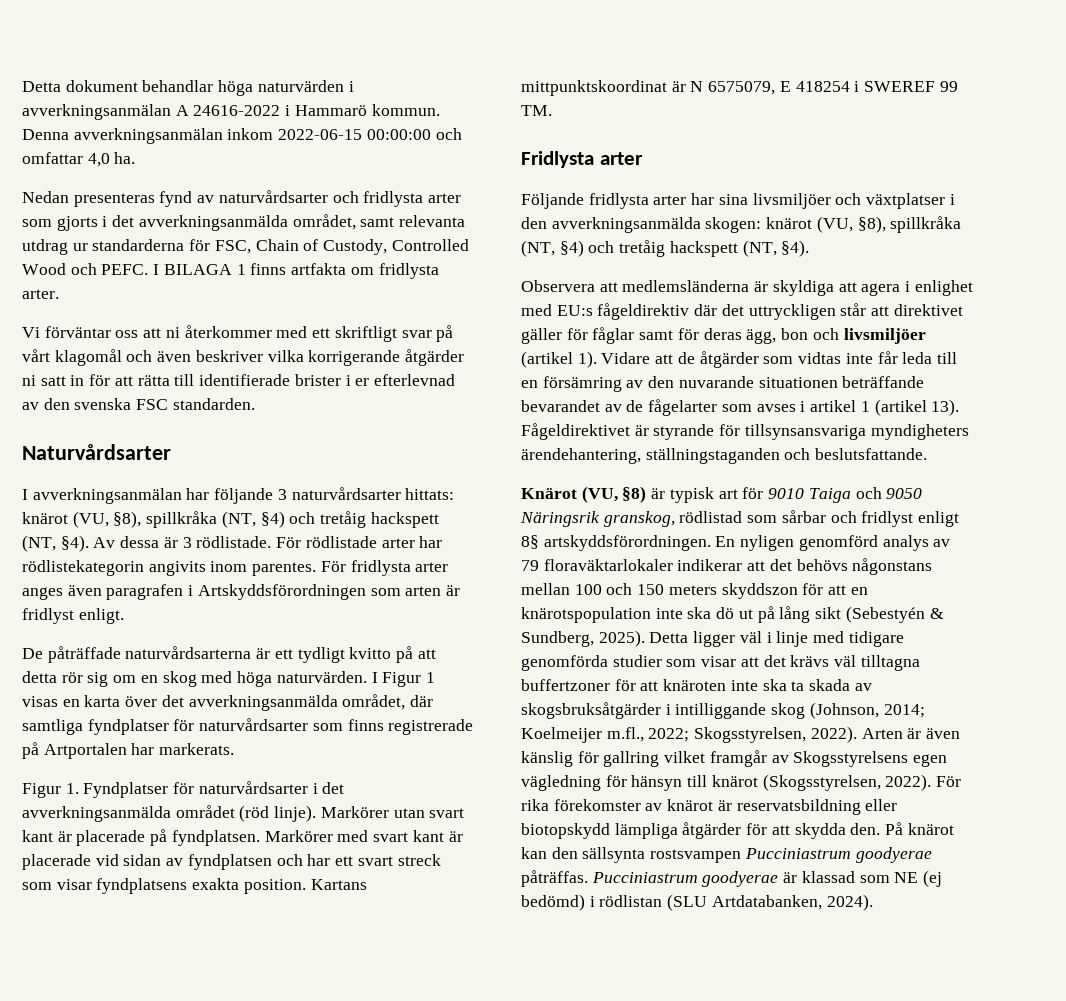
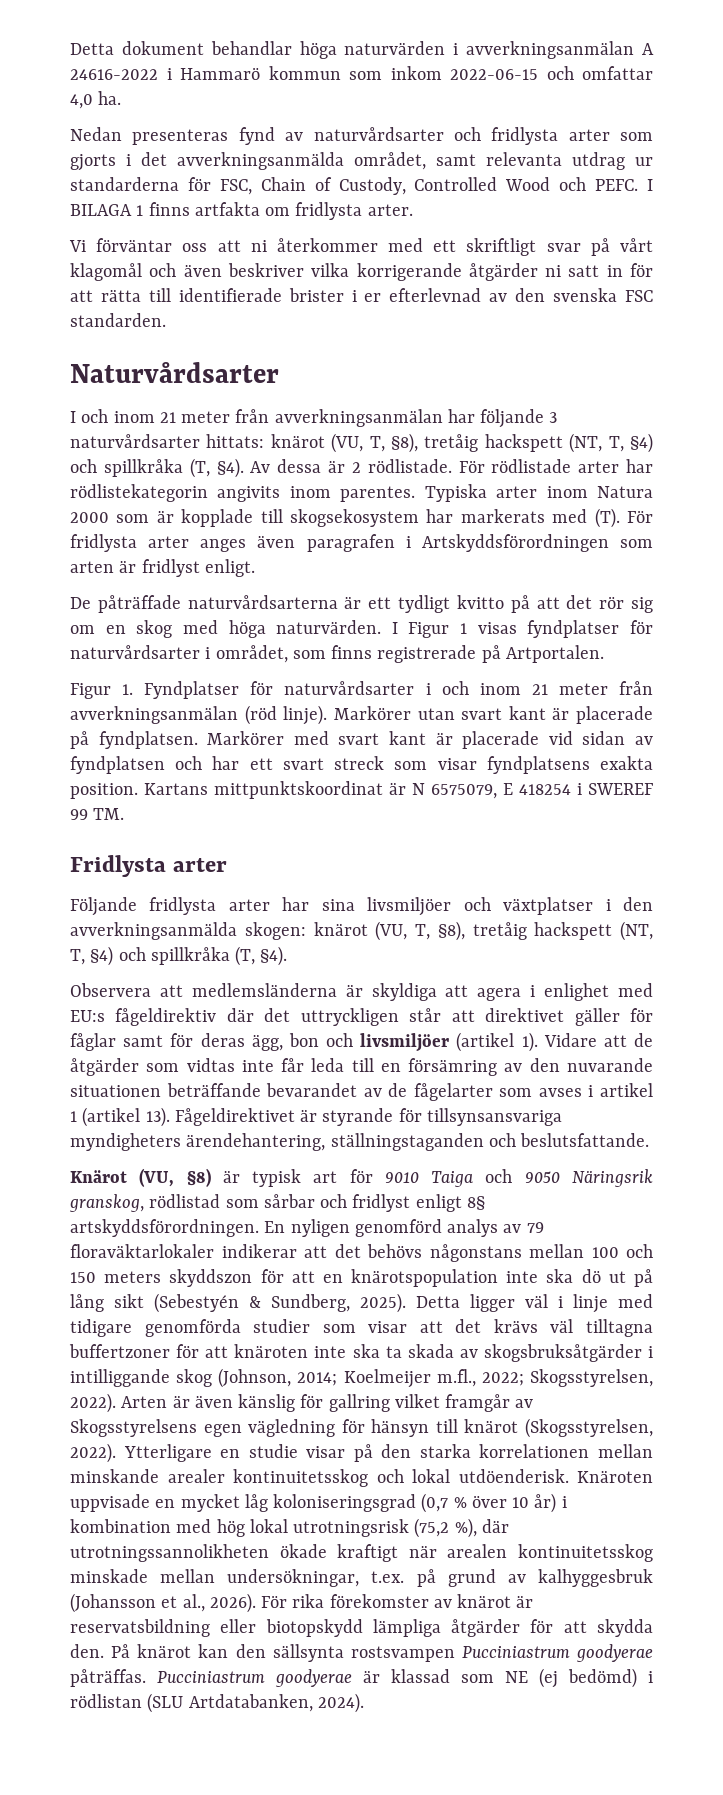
- Detta dokument behandlar höga naturvärden i avverkningsanmälan A 24616-2022 i Hammarö kommun. Denna avverkningsanmälan inkom 2022-06-15 00:00:00 och omfattar 4,0 ha.
+ Detta dokument behandlar höga naturvärden i avverkningsanmälan A 24616-2022 i Hammarö kommun som inkom 2022-06-15 och omfattar 4,0 ha.
- I avverkningsanmälan har följande 3 naturvårdsarter hittats: knärot (VU, §8), spillkråka (NT, §4) och tretåig hackspett (NT, §4).
+ I och inom 21 meter från avverkningsanmälan har följande 3 naturvårdsarter hittats: knärot (VU, T, §8), tretåig hackspett (NT, T, §4) och spillkråka (T, §4).
- Av dessa är 3 rödlistade.
+ Av dessa är 2 rödlistade.
- För fridlysta arter anges även paragrafen i Artskyddsförordningen som arten är fridlyst enligt.
+ Typiska arter inom Natura 2000 som är kopplade till skogsekosystem har markerats med (T). För fridlysta arter anges även paragrafen i Artskyddsförordningen som arten är fridlyst enligt.
- De påträffade naturvårdsarterna är ett tydligt kvitto på att detta rör sig om en skog med höga naturvärden.
+ De påträffade naturvårdsarterna är ett tydligt kvitto på att det rör sig om en skog med höga naturvärden.
- I Figur 1 visas en karta över det avverkningsanmälda området, där samtliga fyndplatser för naturvårdsarter som finns registrerade på Artportalen har markerats.
+ I Figur 1 visas fyndplatser för naturvårdsarter i området, som finns registrerade på Artportalen.
- Figur 1. Fyndplatser för naturvårdsarter i det avverkningsanmälda området (röd linje).
+ Figur 1. Fyndplatser för naturvårdsarter i och inom 21 meter från avverkningsanmälan (röd linje).
- Följande fridlysta arter har sina livsmiljöer och växtplatser i den avverkningsanmälda skogen: knärot (VU, §8), spillkråka (NT, §4) och tretåig hackspett (NT, §4).
+ Följande fridlysta arter har sina livsmiljöer och växtplatser i den avverkningsanmälda skogen: knärot (VU, T, §8), tretåig hackspett (NT, T, §4) och spillkråka (T, §4).
+ Ytterligare en studie visar på den starka korrelationen mellan minskande arealer kontinuitetsskog och lokal utdöenderisk. Knäroten uppvisade en mycket låg koloniseringsgrad (0,7 % över 10 år) i kombination med hög lokal utrotningsrisk (75,2 %), där utrotningssannolikheten ökade kraftigt när arealen kontinuitetsskog minskade mellan undersökningar, t.ex. på grund av kalhyggesbruk (Johansson et al., 2026).

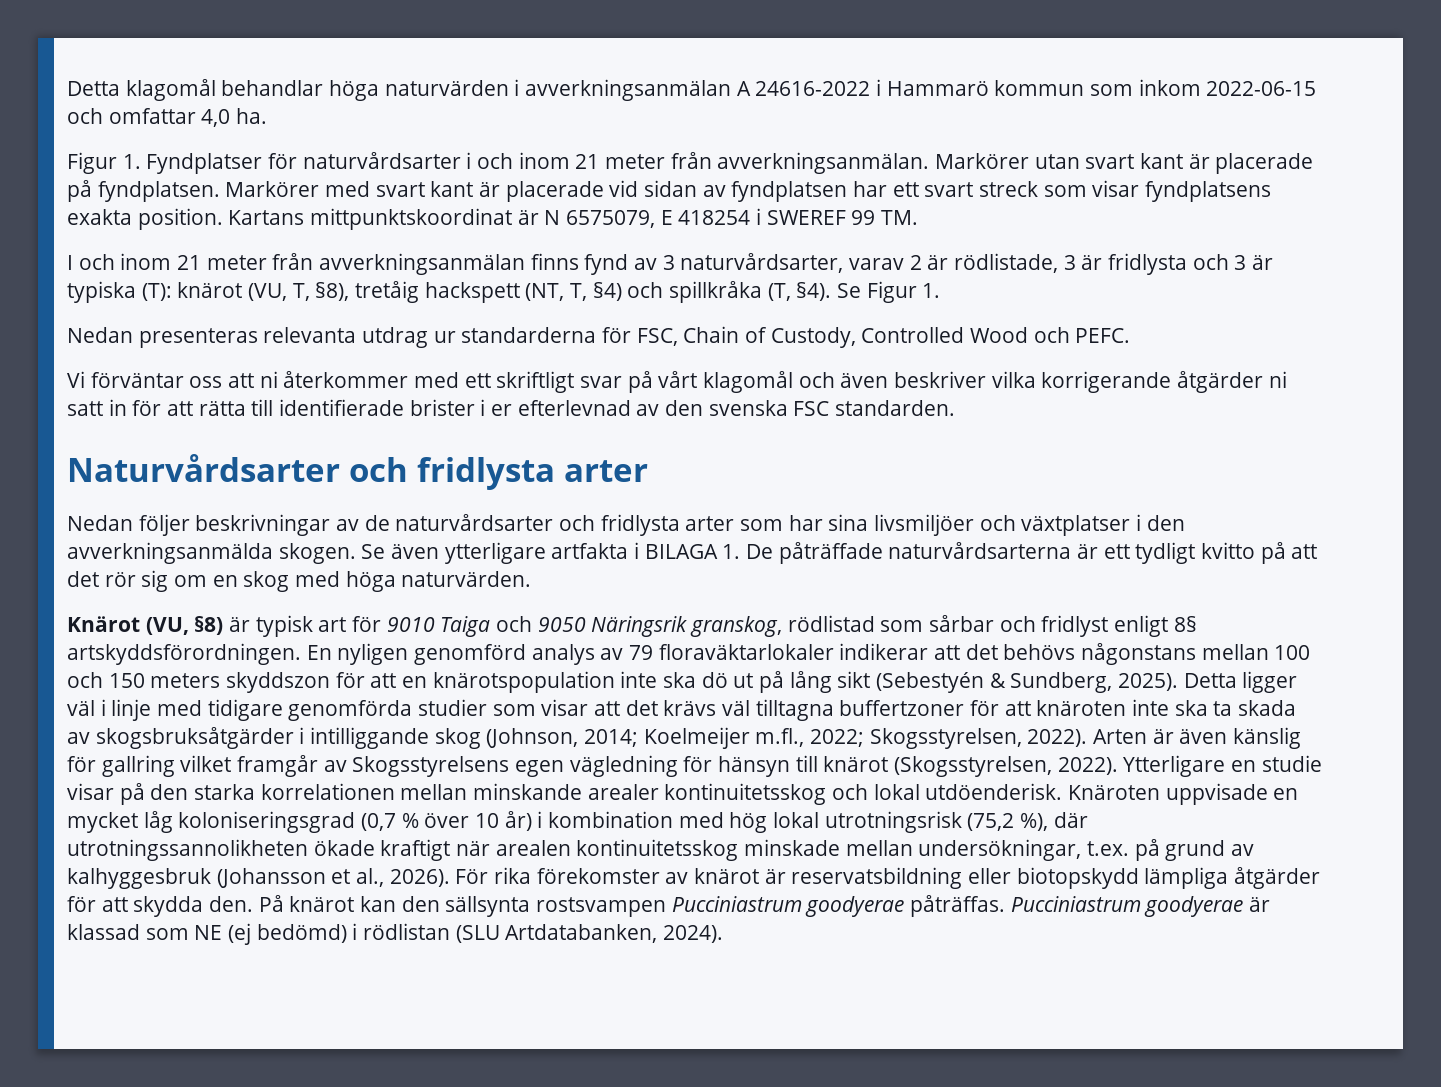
- Detta dokument behandlar höga naturvärden i avverkningsanmälan A 24616-2022 i Hammarö kommun som inkom 2022-06-15 och omfattar 4,0 ha.
+ Detta klagomål behandlar höga naturvärden i avverkningsanmälan A 24616-2022 i Hammarö kommun som inkom 2022-06-15 och omfattar 4,0 ha.
- Nedan presenteras fynd av naturvårdsarter och fridlysta arter som gjorts i det avverkningsanmälda området, samt relevanta utdrag ur standarderna för FSC, Chain of Custody, Controlled Wood och PEFC. I BILAGA 1 finns artfakta om fridlysta arter.
+ Figur 1. Fyndplatser för naturvårdsarter i och inom 21 meter från avverkningsanmälan. Markörer utan svart kant är placerade på fyndplatsen. Markörer med svart kant är placerade vid sidan av fyndplatsen har ett svart streck som visar fyndplatsens exakta position. Kartans mittpunktskoordinat är N 6575079, E 418254 i SWEREF 99 TM.
+ I och inom 21 meter från avverkningsanmälan finns fynd av 3 naturvårdsarter, varav 2 är rödlistade, 3 är fridlysta och 3 är typiska (T): knärot (VU, T, §8), tretåig hackspett (NT, T, §4) och spillkråka (T, §4). Se Figur 1.
+ Nedan presenteras relevanta utdrag ur standarderna för FSC, Chain of Custody, Controlled Wood och PEFC.
- Naturvårdsarter
- I och inom 21 meter från avverkningsanmälan har följande 3 naturvårdsarter hittats: knärot (VU, T, §8), tretåig hackspett (NT, T, §4) och spillkråka (T, §4). Av dessa är 2 rödlistade. För rödlistade arter har rödlistekategorin angivits inom parentes. Typiska arter inom Natura 2000 som är kopplade till skogsekosystem har markerats med (T). För fridlysta arter anges även paragrafen i Artskyddsförordningen som arten är fridlyst enligt.
- De påträffade naturvårdsarterna är ett tydligt kvitto på att det rör sig om en skog med höga naturvärden. I Figur 1 visas fyndplatser för naturvårdsarter i området, som finns registrerade på Artportalen.
- Figur 1. Fyndplatser för naturvårdsarter i och inom 21 meter från avverkningsanmälan (röd linje). Markörer utan svart kant är placerade på fyndplatsen. Markörer med svart kant är placerade vid sidan av fyndplatsen och har ett svart streck som visar fyndplatsens exakta position. Kartans mittpunktskoordinat är N 6575079, E 418254 i SWEREF 99 TM.
- Fridlysta arter
- Följande fridlysta arter har sina livsmiljöer och växtplatser i den avverkningsanmälda skogen: knärot (VU, T, §8), tretåig hackspett (NT, T, §4) och spillkråka (T, §4).
- Observera att medlemsländerna är skyldiga att agera i enlighet med EU:s fågeldirektiv där det uttryckligen står att direktivet gäller för fåglar samt för deras ägg, bon och livsmiljöer (artikel 1). Vidare att de åtgärder som vidtas inte får leda till en försämring av den nuvarande situationen beträffande bevarandet av de fågelarter som avses i artikel 1 (artikel 13). Fågeldirektivet är styrande för tillsynsansvariga myndigheters ärendehantering, ställningstaganden och beslutsfattande.
+ Naturvårdsarter och fridlysta arter
+ Nedan följer beskrivningar av de naturvårdsarter och fridlysta arter som har sina livsmiljöer och växtplatser i den avverkningsanmälda skogen. Se även ytterligare artfakta i BILAGA 1. De påträffade naturvårdsarterna är ett tydligt kvitto på att det rör sig om en skog med höga naturvärden.

